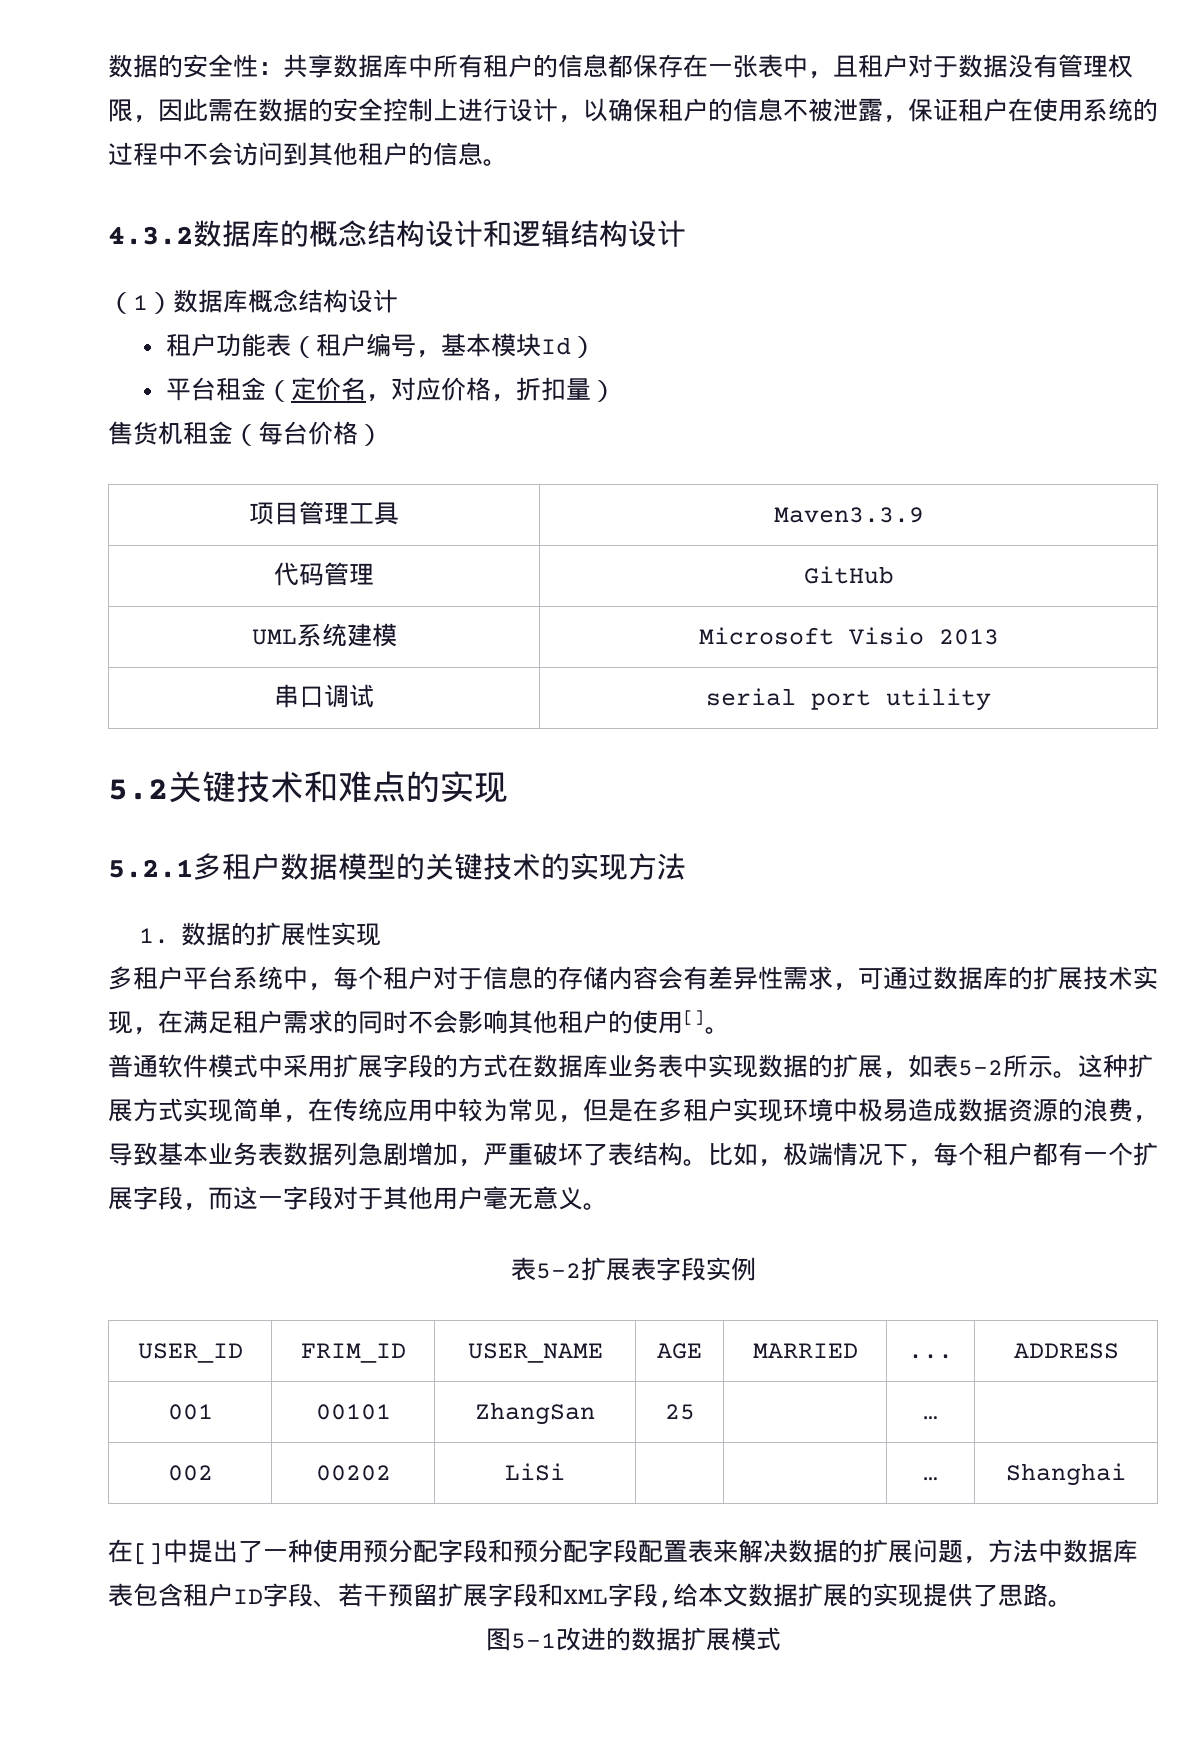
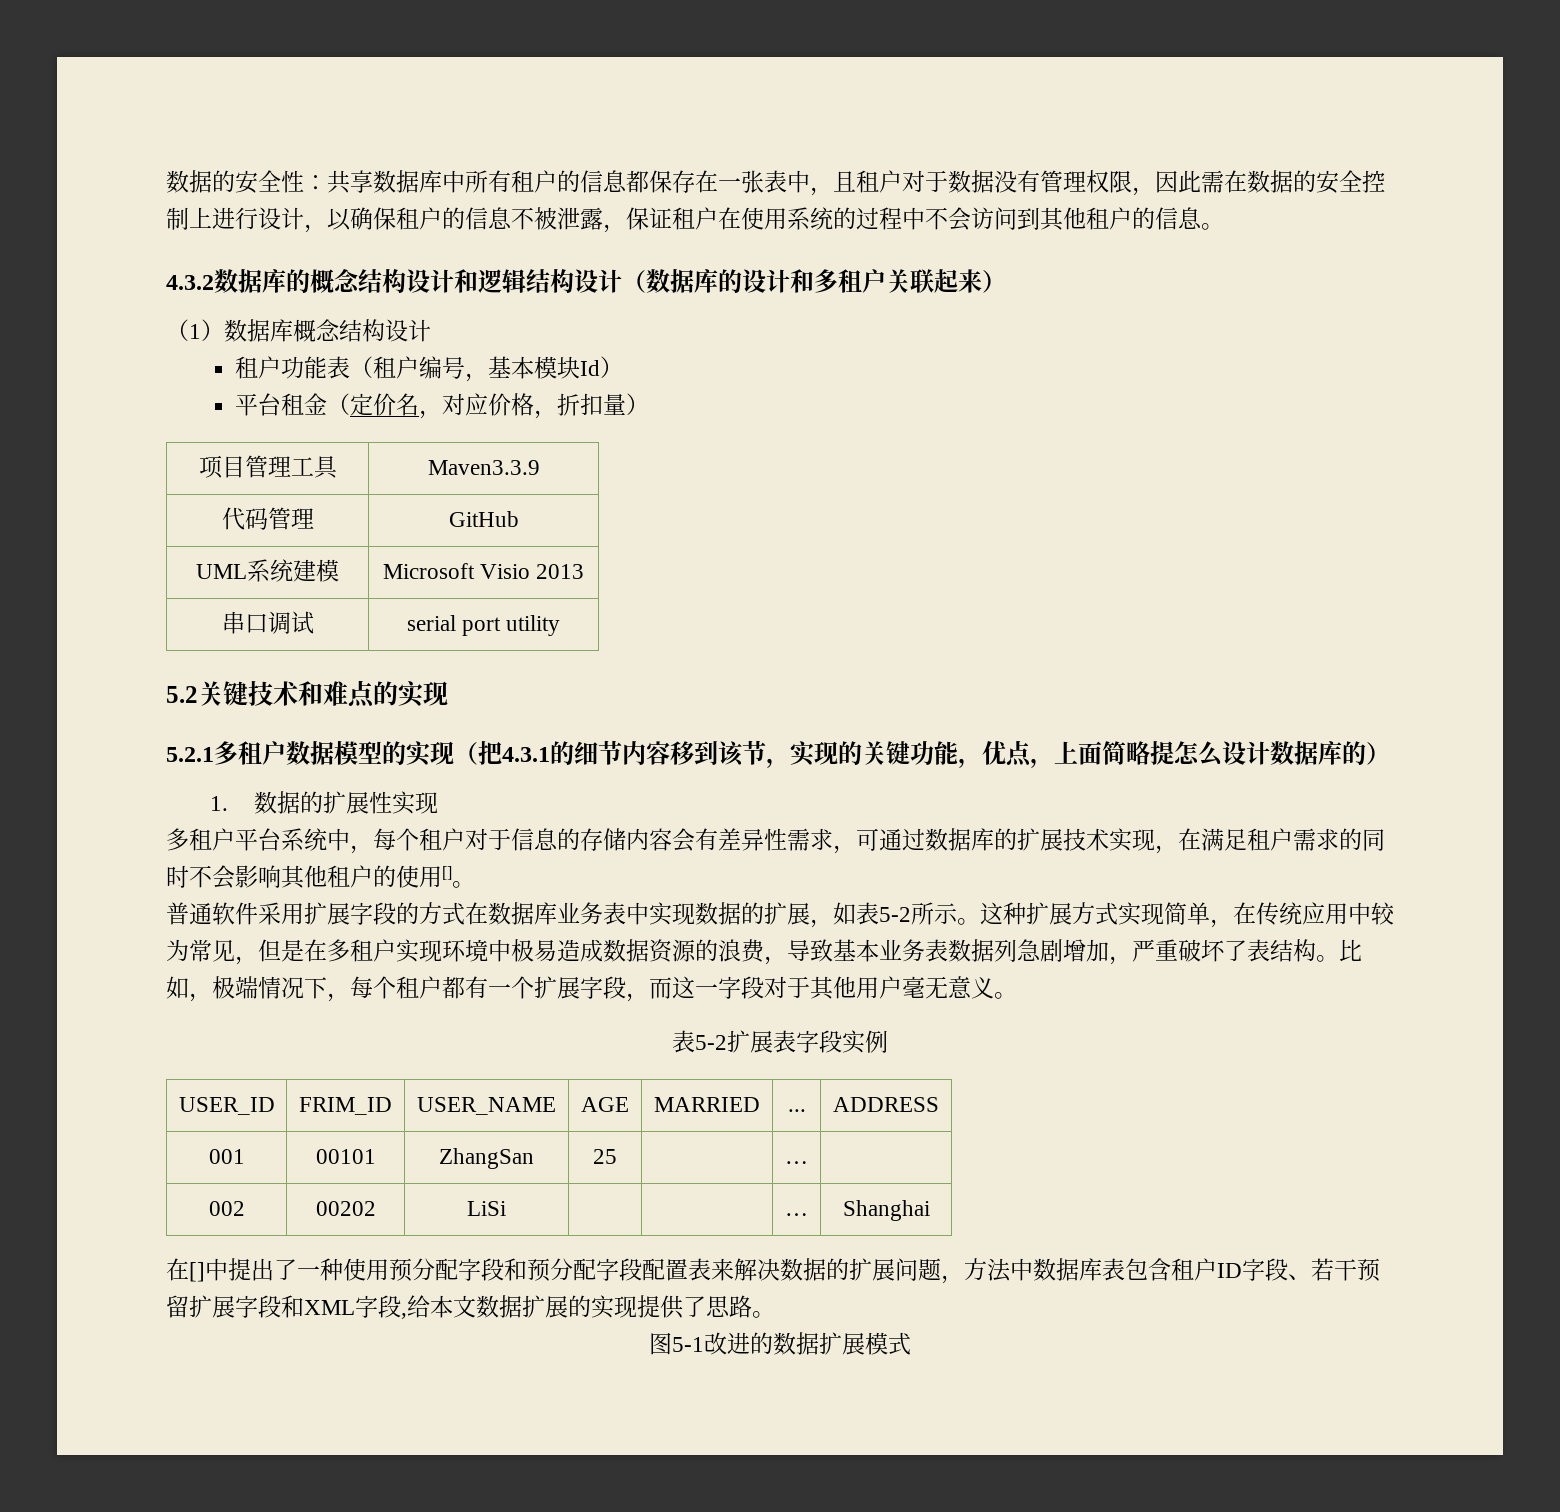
- 4.3.2数据库的概念结构设计和逻辑结构设计
+ 4.3.2数据库的概念结构设计和逻辑结构设计（数据库的设计和多租户关联起来）
- 售货机租金（每台价格）
- 5.2.1多租户数据模型的关键技术的实现方法
+ 5.2.1多租户数据模型的实现（把4.3.1的细节内容移到该节，实现的关键功能，优点，上面简略提怎么设计数据库的）
- 普通软件模式中采用扩展字段的方式在数据库业务表中实现数据的扩展，如表5-2所示。
+ 普通软件采用扩展字段的方式在数据库业务表中实现数据的扩展，如表5-2所示。

